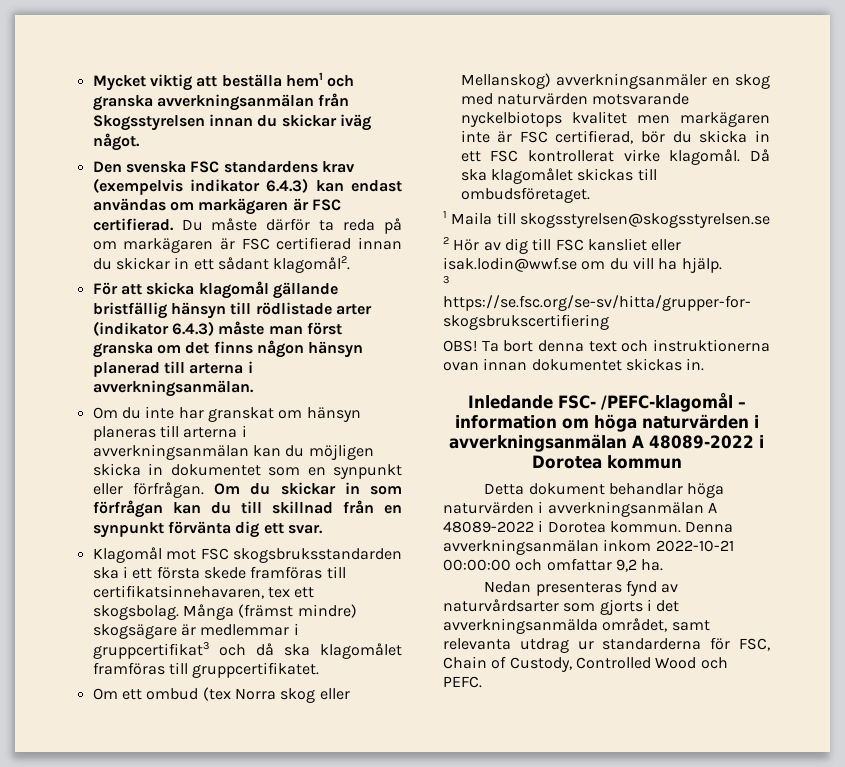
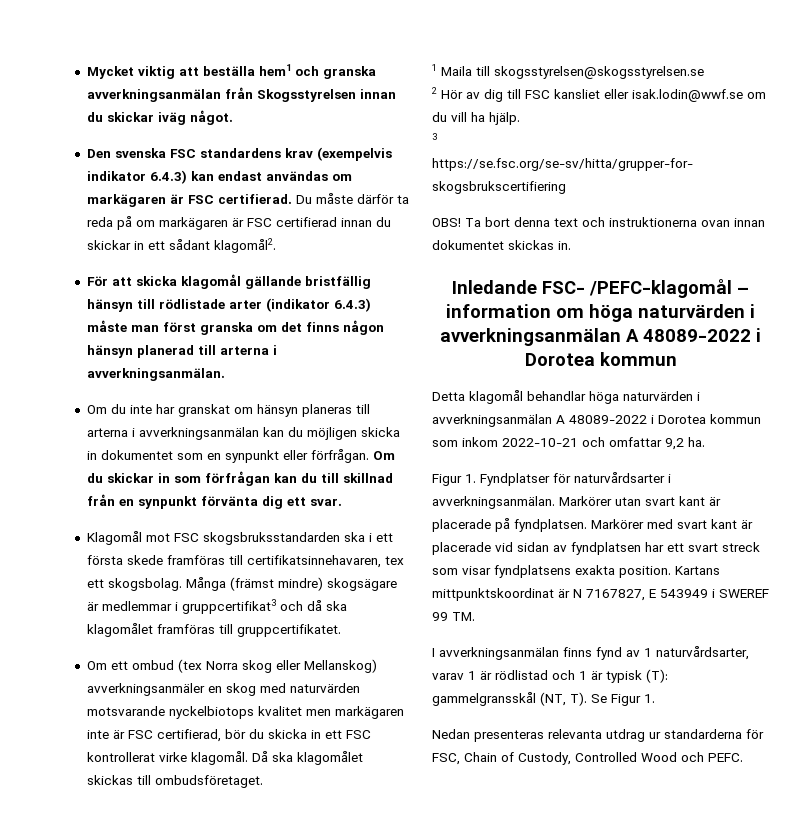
- Detta dokument behandlar höga naturvärden i avverkningsanmälan A 48089-2022 i Dorotea kommun. Denna avverkningsanmälan inkom 2022-10-21 00:00:00 och omfattar 9,2 ha.
+ Detta klagomål behandlar höga naturvärden i avverkningsanmälan A 48089-2022 i Dorotea kommun som inkom 2022-10-21 och omfattar 9,2 ha.
- Nedan presenteras fynd av naturvårdsarter som gjorts i det avverkningsanmälda området, samt relevanta utdrag ur standarderna för FSC, Chain of Custody, Controlled Wood och PEFC.
+ Figur 1. Fyndplatser för naturvårdsarter i avverkningsanmälan. Markörer utan svart kant är placerade på fyndplatsen. Markörer med svart kant är placerade vid sidan av fyndplatsen har ett svart streck som visar fyndplatsens exakta position. Kartans mittpunktskoordinat är N 7167827, E 543949 i SWEREF 99 TM.
+ I avverkningsanmälan finns fynd av 1 naturvårdsarter, varav 1 är rödlistad och 1 är typisk (T): gammelgransskål (NT, T). Se Figur 1.
+ Nedan presenteras relevanta utdrag ur standarderna för FSC, Chain of Custody, Controlled Wood och PEFC.

